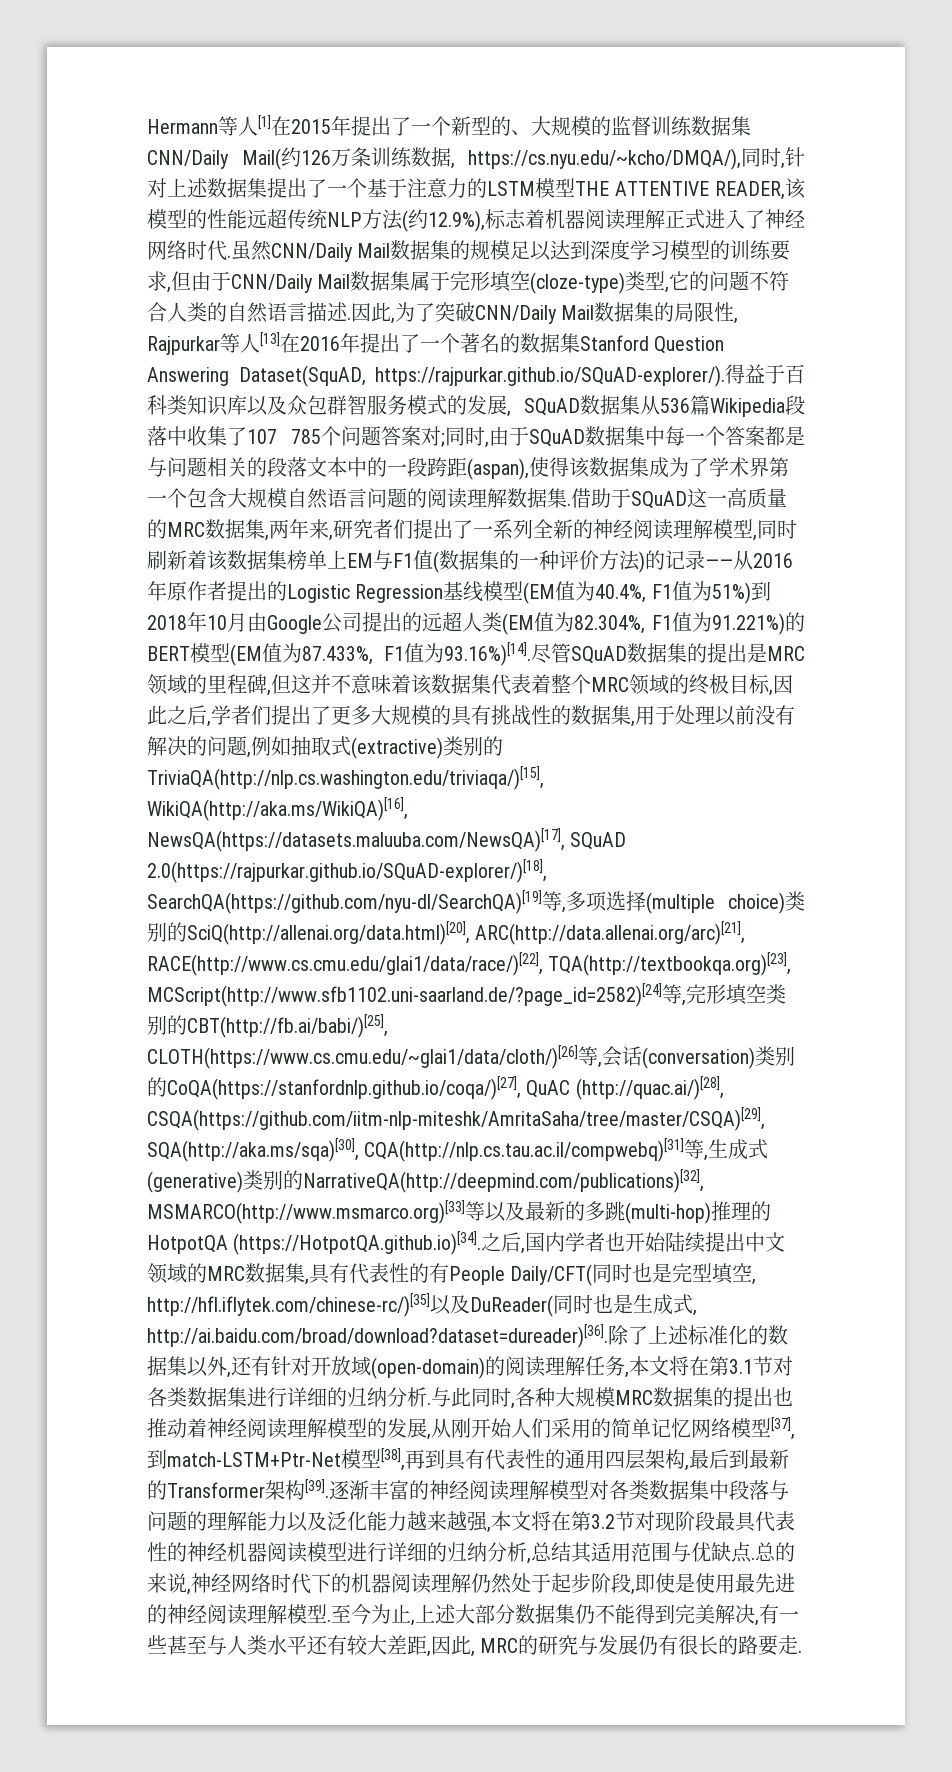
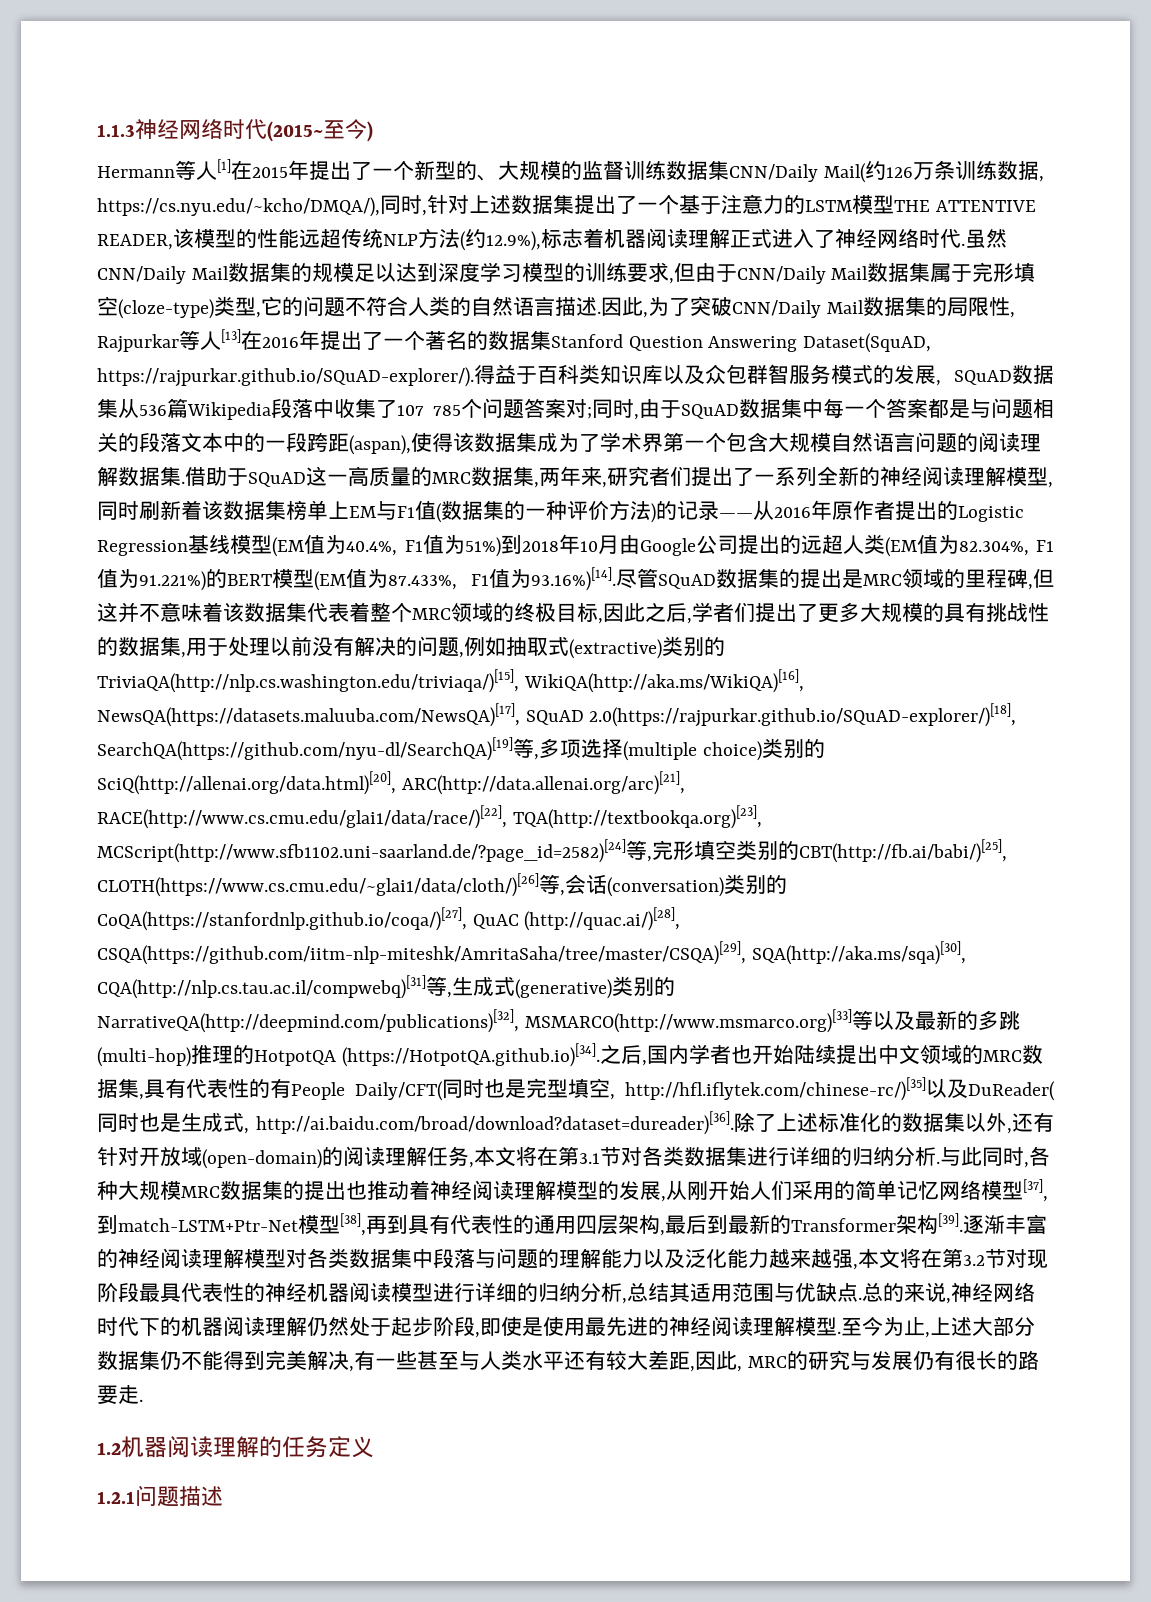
+ 1.1.3神经网络时代(2015~至今)
+ 1.2机器阅读理解的任务定义
+ 1.2.1问题描述

